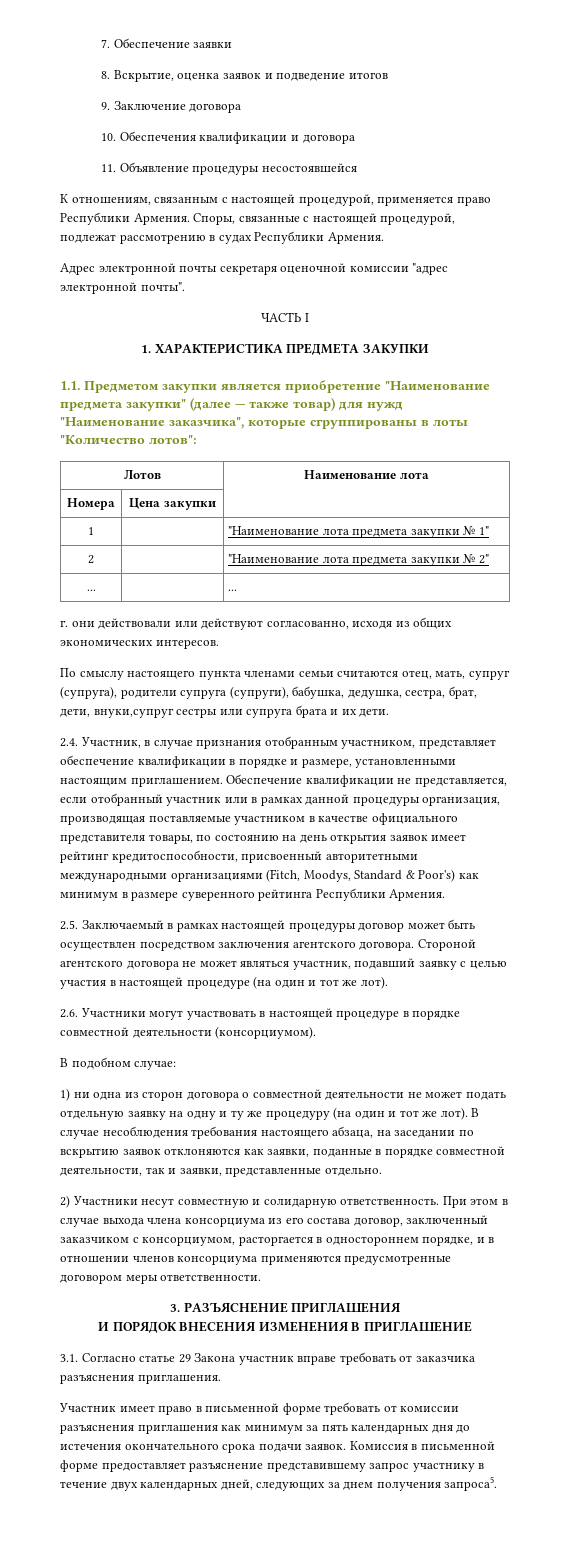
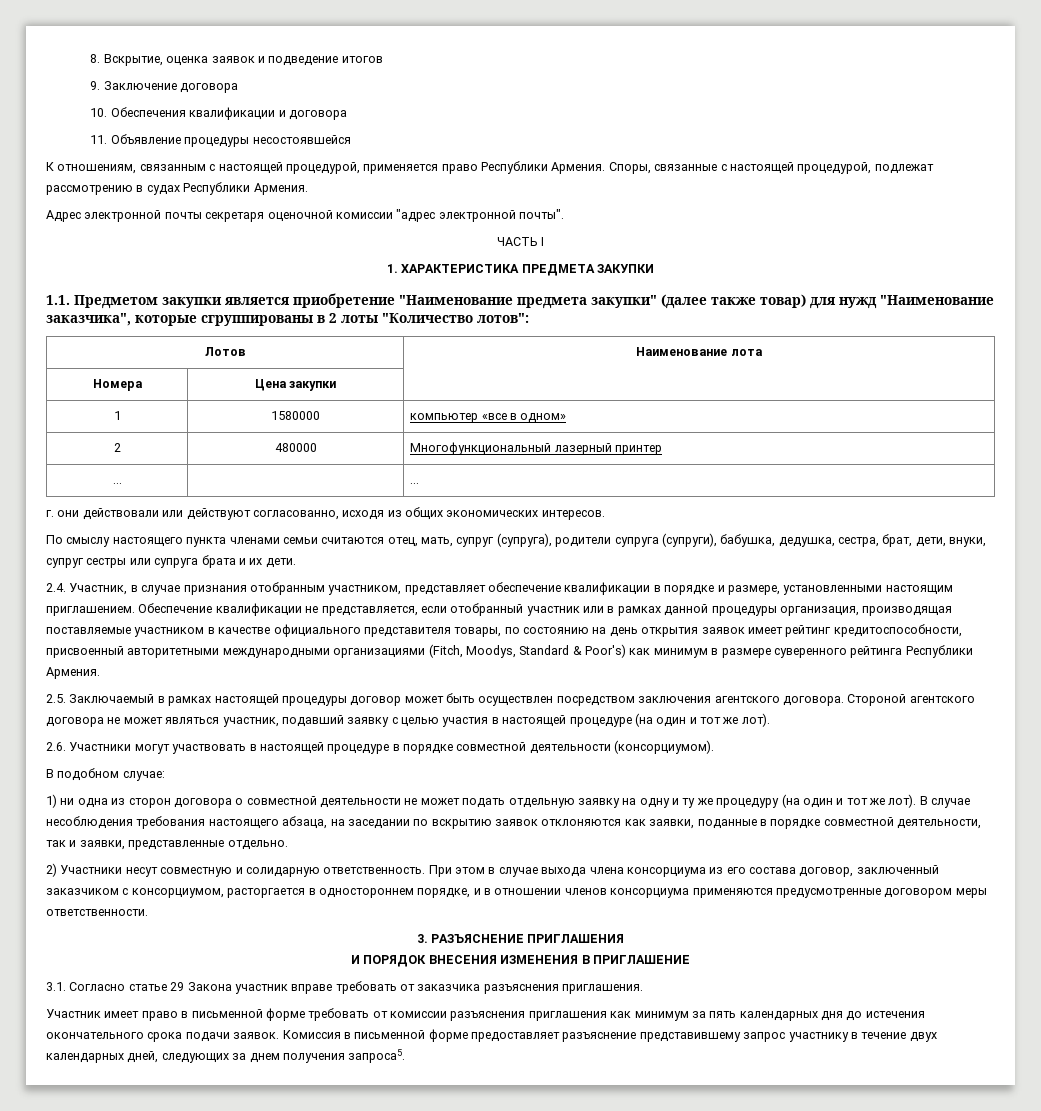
- 7. Обеспечение заявки
- 1.1. Предметом закупки является приобретение "Наименование предмета закупки" (далее — также товар) для нужд "Наименование заказчика", которые сгруппированы в лоты "Количество лотов":
+ 1.1. Предметом закупки является приобретение "Наименование предмета закупки" (далее также товар) для нужд "Наименование заказчика", которые сгруппированы в 2 лоты "Количество лотов":
- 1 | | "Наименование лота предмета закупки № 1"
- 2 | | "Наименование лота предмета закупки № 2"
+ 1 | 1580000 | компьютер «все в одном»
+ 2 | 480000 | Многофункциональный лазерный принтер
- По смыслу настоящего пункта членами семьи считаются отец, мать, супруг (супруга), родители супруга (супруги), бабушка, дедушка, сестра, брат, дети, внуки,супруг сестры или супруга брата и их дети.
+ По смыслу настоящего пункта членами семьи считаются отец, мать, супруг (супруга), родители супруга (супруги), бабушка, дедушка, сестра, брат, дети, внуки, супруг сестры или супруга брата и их дети.

